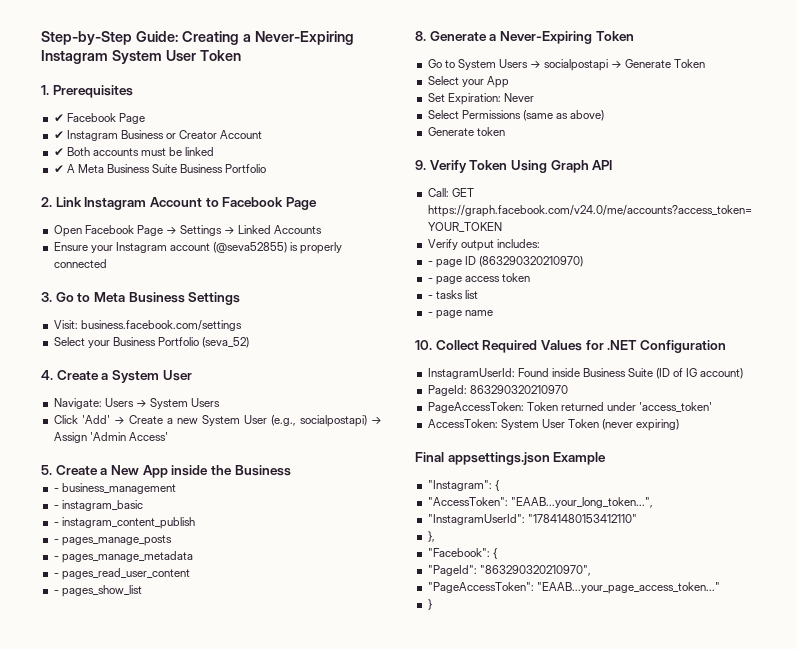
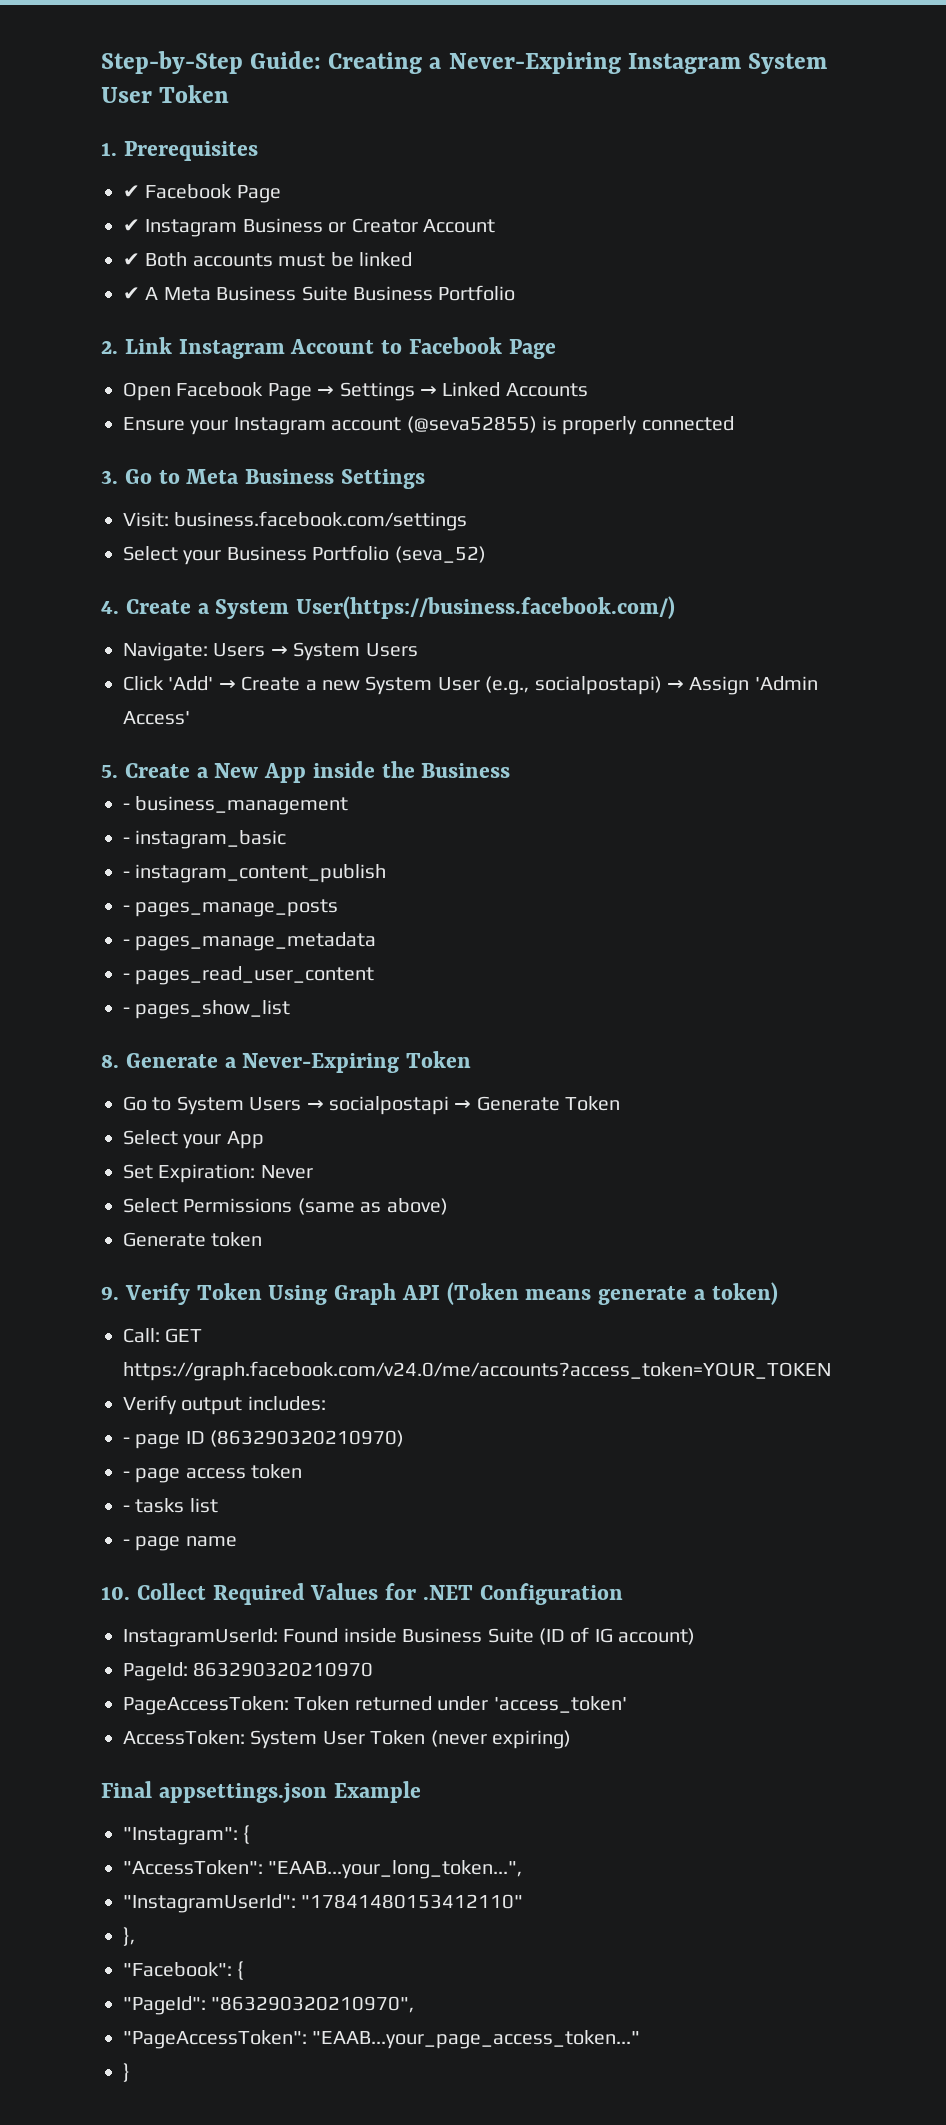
- 4. Create a System User
+ 4. Create a System User(https://business.facebook.com/)
- 9. Verify Token Using Graph API
+ 9. Verify Token Using Graph API (Token means generate a token)

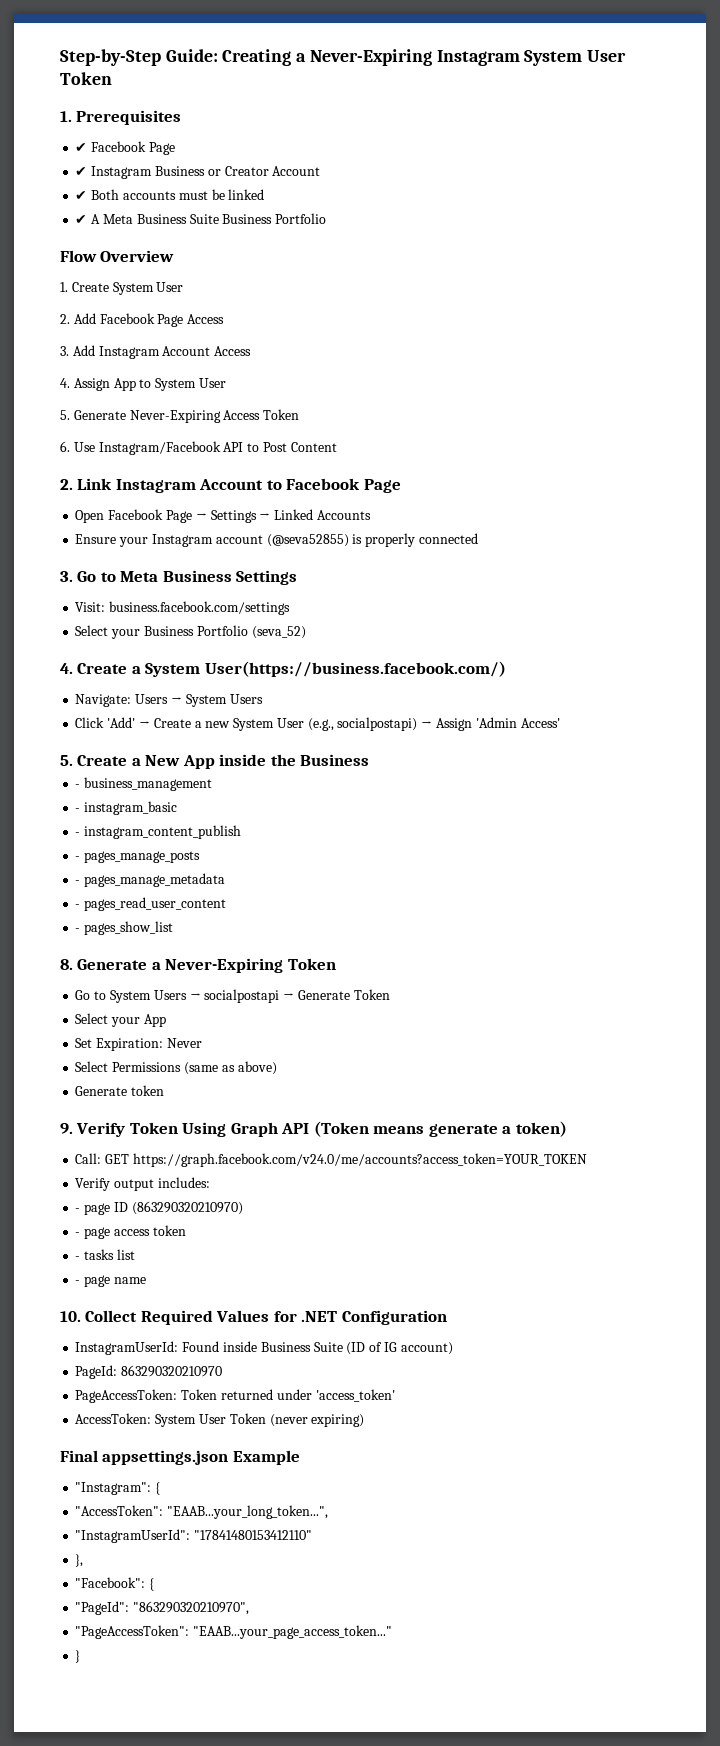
+ Flow Overview
+ 1. Create System User
+ 2. Add Facebook Page Access
+ 3. Add Instagram Account Access
+ 4. Assign App to System User
+ 5. Generate Never-Expiring Access Token
+ 6. Use Instagram/Facebook API to Post Content

